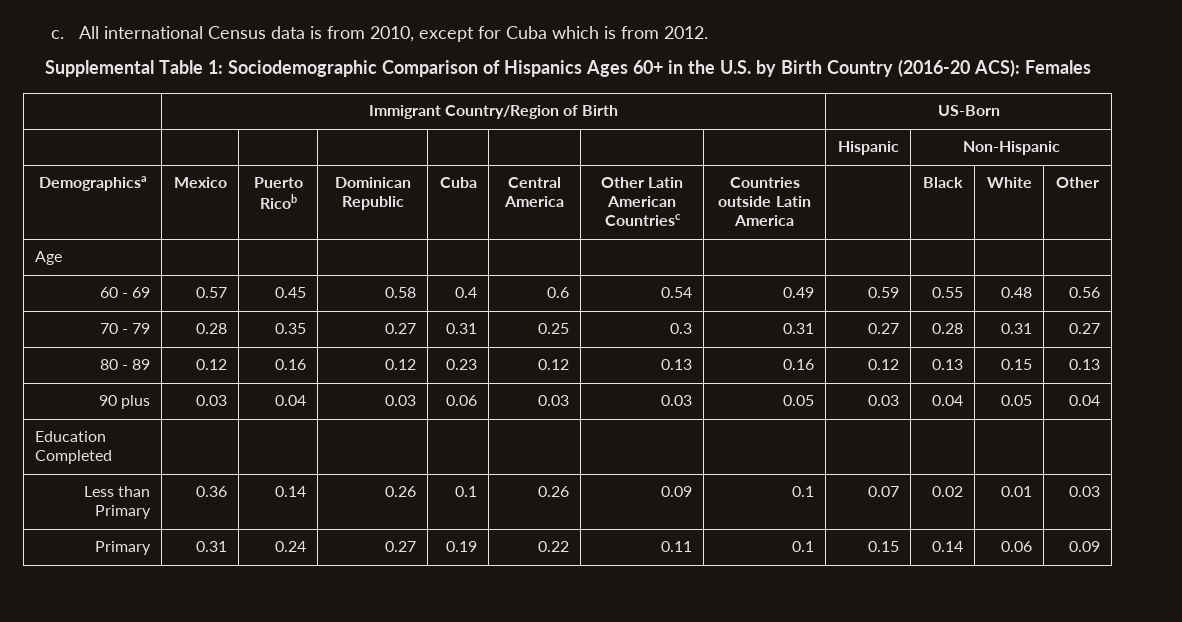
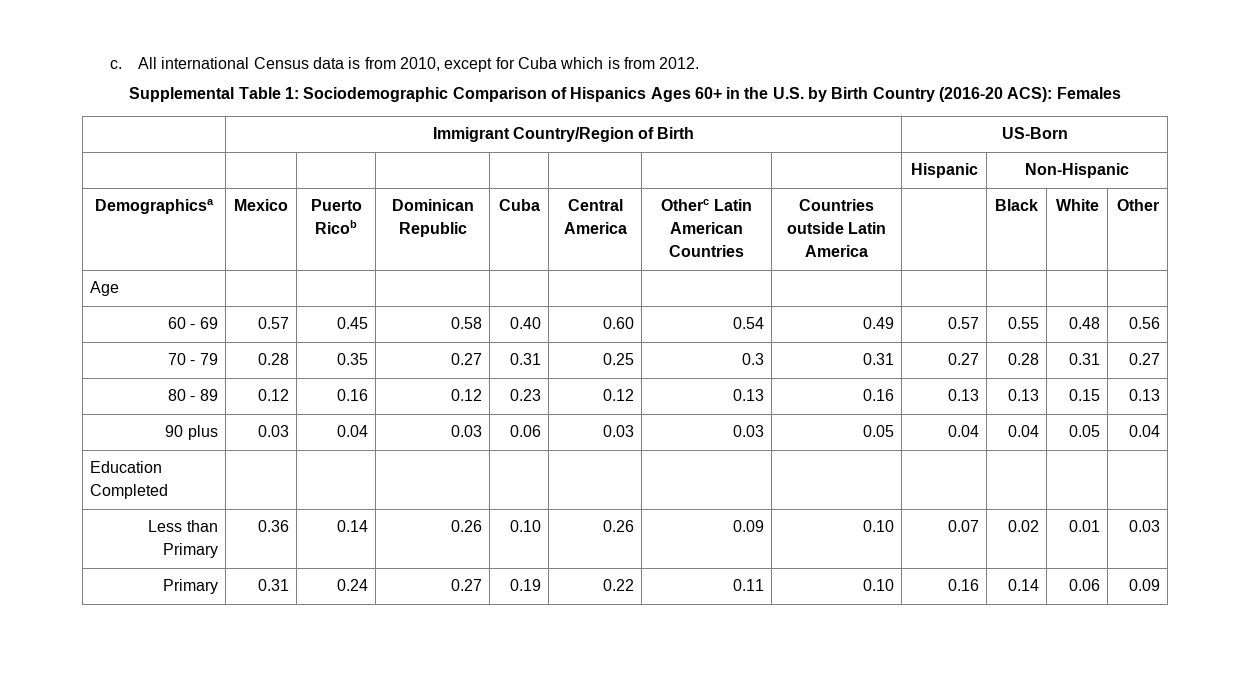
- Demographicsa | Mexico | Puerto Ricob | Dominican Republic | Cuba | Central America | Other Latin American Countriesc | Countries outside Latin America | | Black | White | Other
+ Demographicsa | Mexico | Puerto Ricob | Dominican Republic | Cuba | Central America | Otherc Latin American Countries | Countries outside Latin America | | Black | White | Other
- 60 - 69 | 0.57 | 0.45 | 0.58 | 0.4 | 0.6 | 0.54 | 0.49 | 0.59 | 0.55 | 0.48 | 0.56
+ 60 - 69 | 0.57 | 0.45 | 0.58 | 0.40 | 0.60 | 0.54 | 0.49 | 0.57 | 0.55 | 0.48 | 0.56
- 80 - 89 | 0.12 | 0.16 | 0.12 | 0.23 | 0.12 | 0.13 | 0.16 | 0.12 | 0.13 | 0.15 | 0.13
+ 80 - 89 | 0.12 | 0.16 | 0.12 | 0.23 | 0.12 | 0.13 | 0.16 | 0.13 | 0.13 | 0.15 | 0.13
- 90 plus | 0.03 | 0.04 | 0.03 | 0.06 | 0.03 | 0.03 | 0.05 | 0.03 | 0.04 | 0.05 | 0.04
+ 90 plus | 0.03 | 0.04 | 0.03 | 0.06 | 0.03 | 0.03 | 0.05 | 0.04 | 0.04 | 0.05 | 0.04
- Less than Primary | 0.36 | 0.14 | 0.26 | 0.1 | 0.26 | 0.09 | 0.1 | 0.07 | 0.02 | 0.01 | 0.03
+ Less than Primary | 0.36 | 0.14 | 0.26 | 0.10 | 0.26 | 0.09 | 0.10 | 0.07 | 0.02 | 0.01 | 0.03
- Primary | 0.31 | 0.24 | 0.27 | 0.19 | 0.22 | 0.11 | 0.1 | 0.15 | 0.14 | 0.06 | 0.09
+ Primary | 0.31 | 0.24 | 0.27 | 0.19 | 0.22 | 0.11 | 0.10 | 0.16 | 0.14 | 0.06 | 0.09

